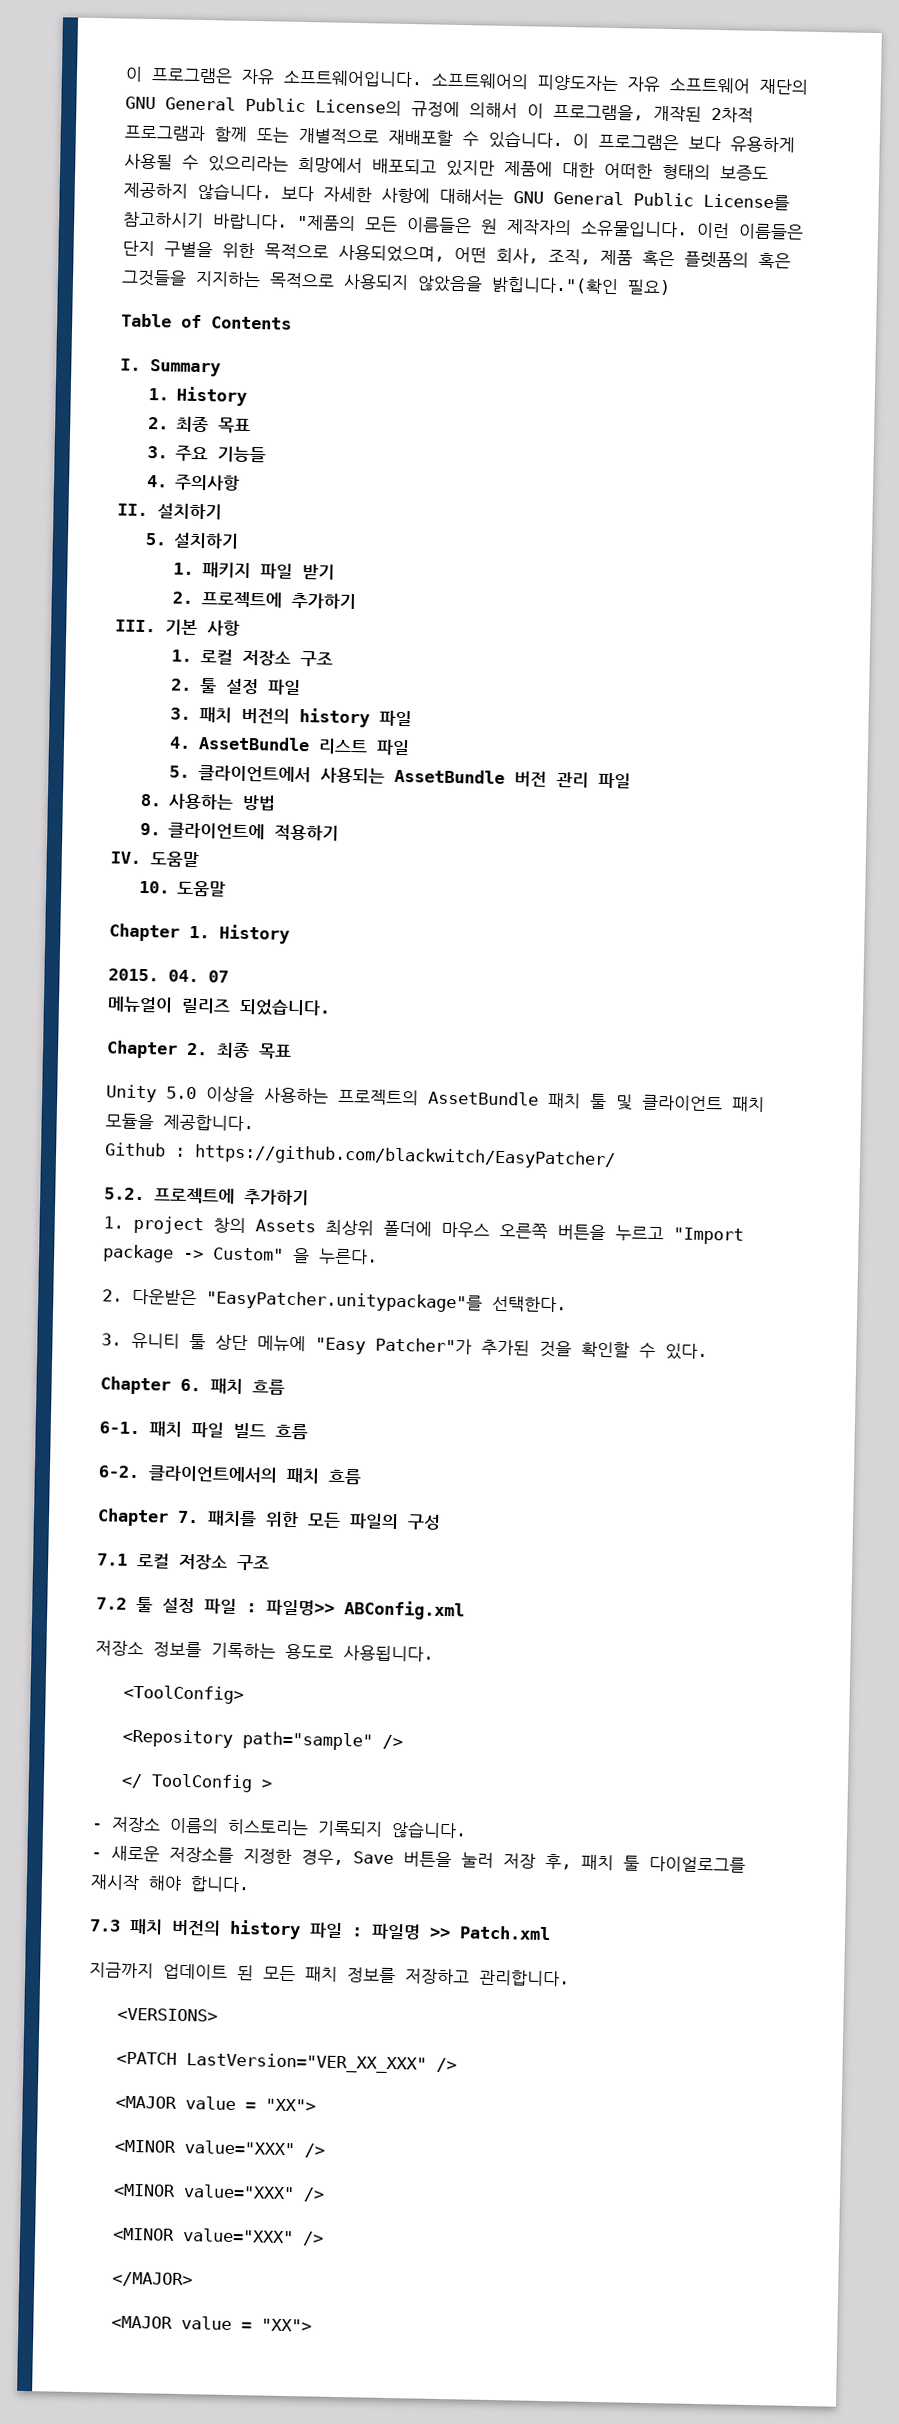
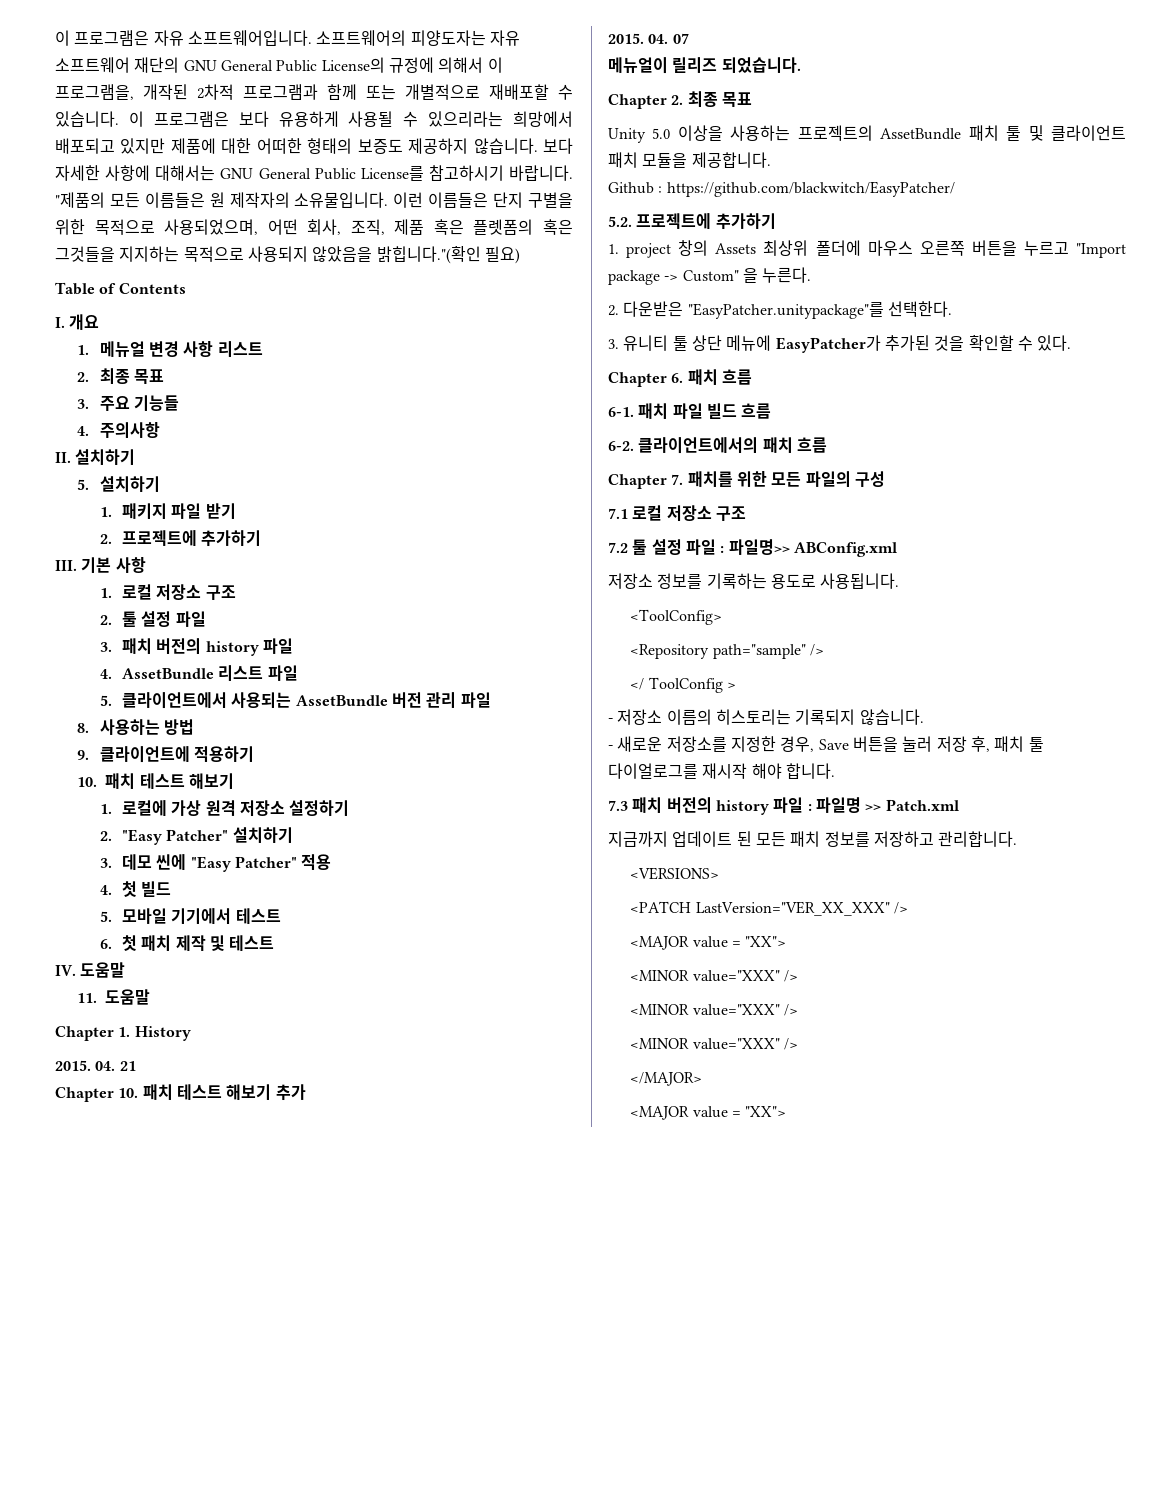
- I. Summary
- 1. History
+ I. 개요
+ 1. 메뉴얼 변경 사항 리스트
  9. 클라이언트에 적용하기
+ 10. 패치 테스트 해보기
+ 1. 로컬에 가상 원격 저장소 설정하기
+ 2. "Easy Patcher" 설치하기
+ 3. 데모 씬에 "Easy Patcher" 적용
+ 4. 첫 빌드
+ 5. 모바일 기기에서 테스트
+ 6. 첫 패치 제작 및 테스트
- 10. 도움말
+ 11. 도움말
+ 2015. 04. 21
+ Chapter 10. 패치 테스트 해보기 추가
- 3. 유니티 툴 상단 메뉴에 "Easy Patcher"가 추가된 것을 확인할 수 있다.
+ 3. 유니티 툴 상단 메뉴에 EasyPatcher가 추가된 것을 확인할 수 있다.

